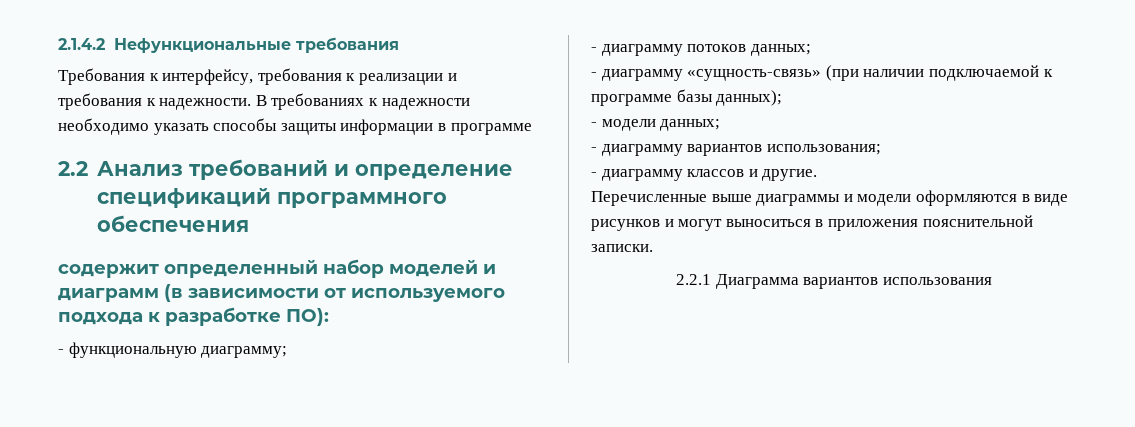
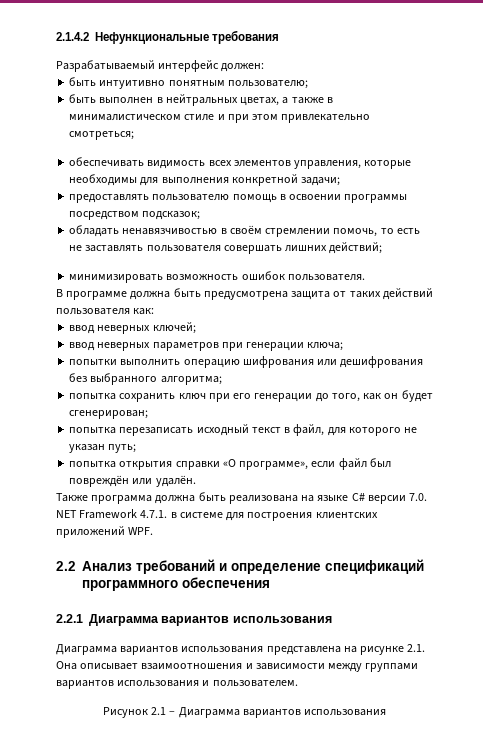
- Требования к интерфейсу, требования к реализации и требования к надежности. В требованиях к надежности необходимо указать способы защиты информации в программе
+ Разрабатываемый интерфейс должен:
+ быть интуитивно понятным пользователю;
+ быть выполнен в нейтральных цветах, а также в минималистическом стиле и при этом привлекательно смотреться;
+ обеспечивать видимость всех элементов управления, которые необходимы для выполнения конкретной задачи;
+ предоставлять пользователю помощь в освоении программы посредством подсказок;
+ обладать ненавязчивостью в своём стремлении помочь, то есть не заставлять пользователя совершать лишних действий;
+ минимизировать возможность ошибок пользователя.
+ В программе должна быть предусмотрена защита от таких действий пользователя как:
+ ввод неверных ключей;
+ ввод неверных параметров при генерации ключа;
+ попытки выполнить операцию шифрования или дешифрования без выбранного алгоритма;
+ попытка сохранить ключ при его генерации до того, как он будет сгенерирован;
+ попытка перезаписать исходный текст в файл, для которого не указан путь;
+ попытка открытия справки «О программе», если файл был повреждён или удалён.
+ Также программа должна быть реализована на языке С# версии 7.0. NET Framework 4.7.1. в системе для построения клиентских приложений WPF.
- содержит определенный набор моделей и диаграмм (в зависимости от используемого подхода к разработке ПО):
- - функциональную диаграмму;
- - диаграмму потоков данных;
- - диаграмму «сущность-связь» (при наличии подключаемой к программе базы данных);
- - модели данных;
- - диаграмму вариантов использования;
- - диаграмму классов и другие.
- Перечисленные выше диаграммы и модели оформляются в виде рисунков и могут выноситься в приложения пояснительной записки.
  2.2.1 Диаграмма вариантов использования
+ Диаграмма вариантов использования представлена на рисунке 2.1. Она описывает взаимоотношения и зависимости между группами вариантов использования и пользователем.
+ Рисунок 2.1 – Диаграмма вариантов использования

